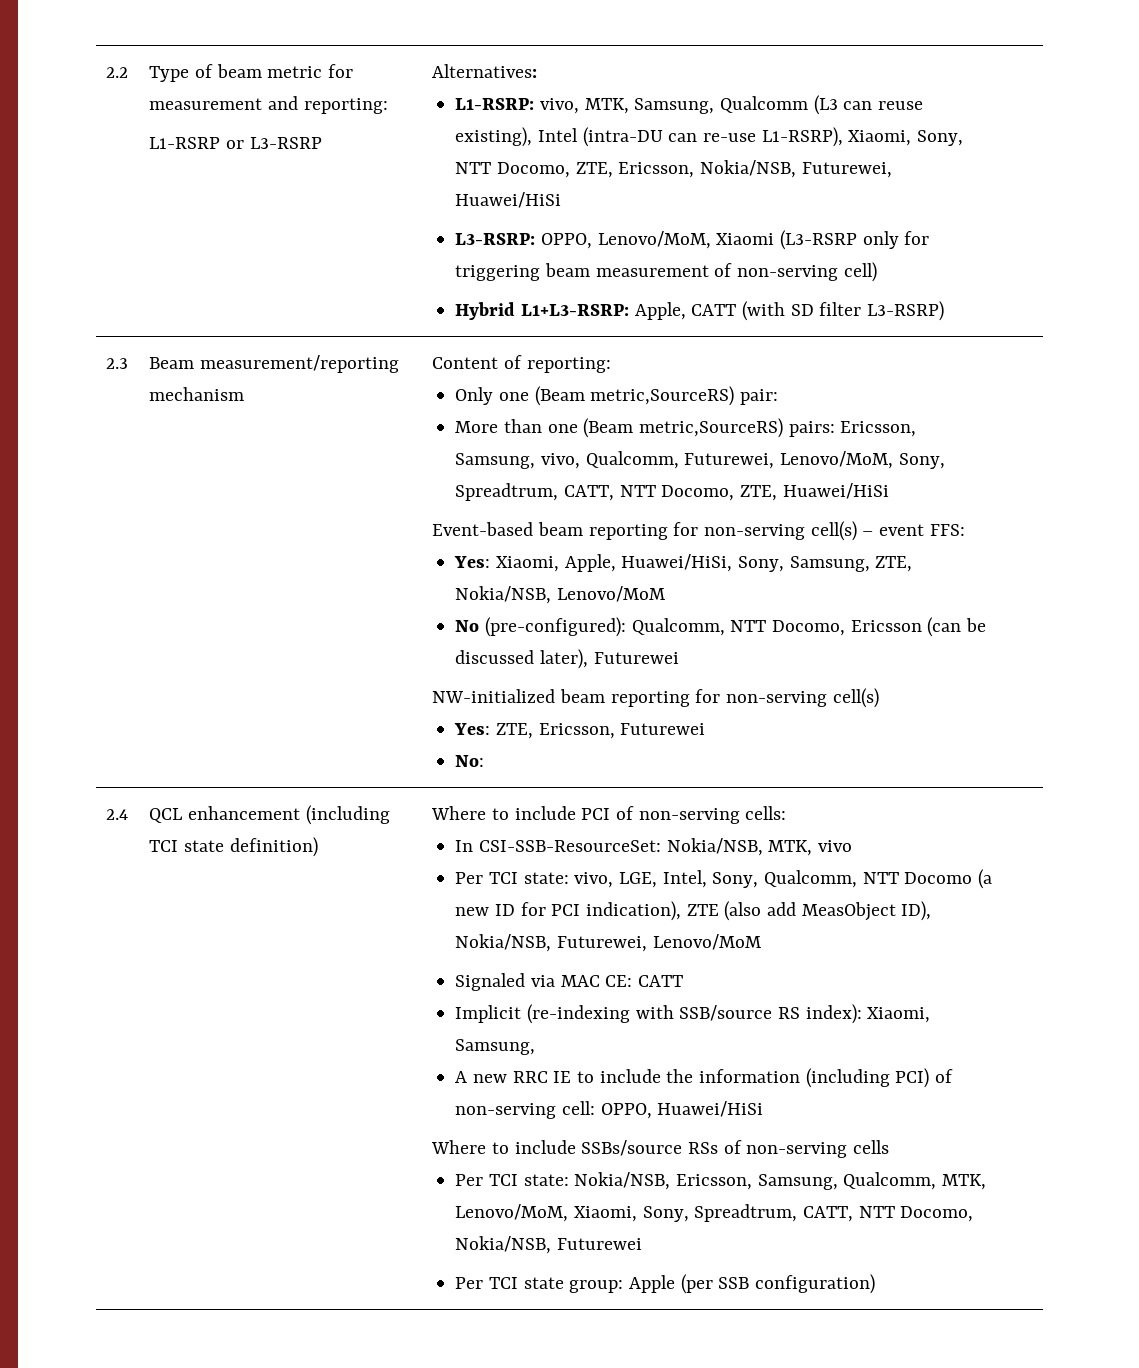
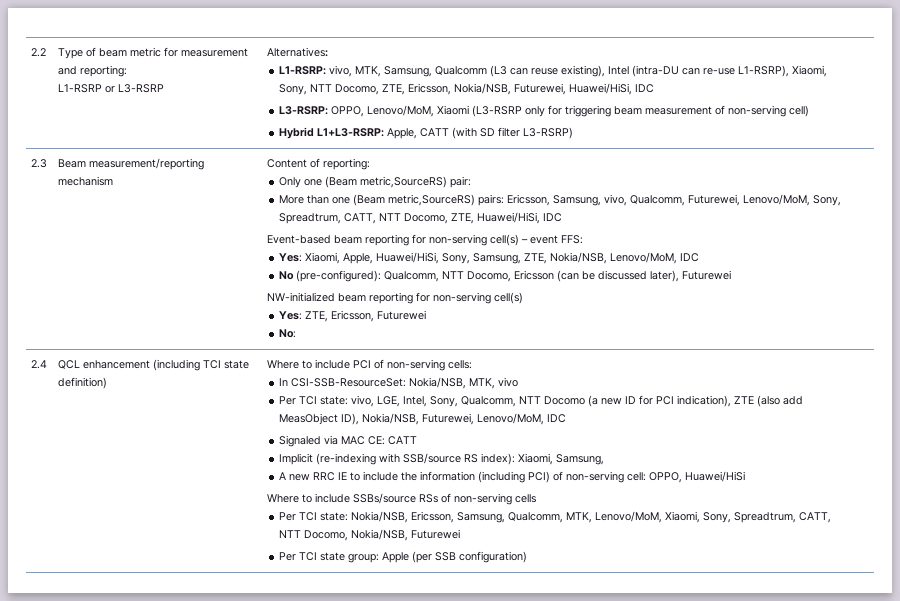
- L1-RSRP: vivo, MTK, Samsung, Qualcomm (L3 can reuse existing), Intel (intra-DU can re-use L1-RSRP), Xiaomi, Sony, NTT Docomo, ZTE, Ericsson, Nokia/NSB, Futurewei, Huawei/HiSi
+ L1-RSRP: vivo, MTK, Samsung, Qualcomm (L3 can reuse existing), Intel (intra-DU can re-use L1-RSRP), Xiaomi, Sony, NTT Docomo, ZTE, Ericsson, Nokia/NSB, Futurewei, Huawei/HiSi, IDC
- More than one (Beam metric,SourceRS) pairs: Ericsson, Samsung, vivo, Qualcomm, Futurewei, Lenovo/MoM, Sony, Spreadtrum, CATT, NTT Docomo, ZTE, Huawei/HiSi
+ More than one (Beam metric,SourceRS) pairs: Ericsson, Samsung, vivo, Qualcomm, Futurewei, Lenovo/MoM, Sony, Spreadtrum, CATT, NTT Docomo, ZTE, Huawei/HiSi, IDC
- Yes: Xiaomi, Apple, Huawei/HiSi, Sony, Samsung, ZTE, Nokia/NSB, Lenovo/MoM
+ Yes: Xiaomi, Apple, Huawei/HiSi, Sony, Samsung, ZTE, Nokia/NSB, Lenovo/MoM, IDC
- Per TCI state: vivo, LGE, Intel, Sony, Qualcomm, NTT Docomo (a new ID for PCI indication), ZTE (also add MeasObject ID), Nokia/NSB, Futurewei, Lenovo/MoM
+ Per TCI state: vivo, LGE, Intel, Sony, Qualcomm, NTT Docomo (a new ID for PCI indication), ZTE (also add MeasObject ID), Nokia/NSB, Futurewei, Lenovo/MoM, IDC

